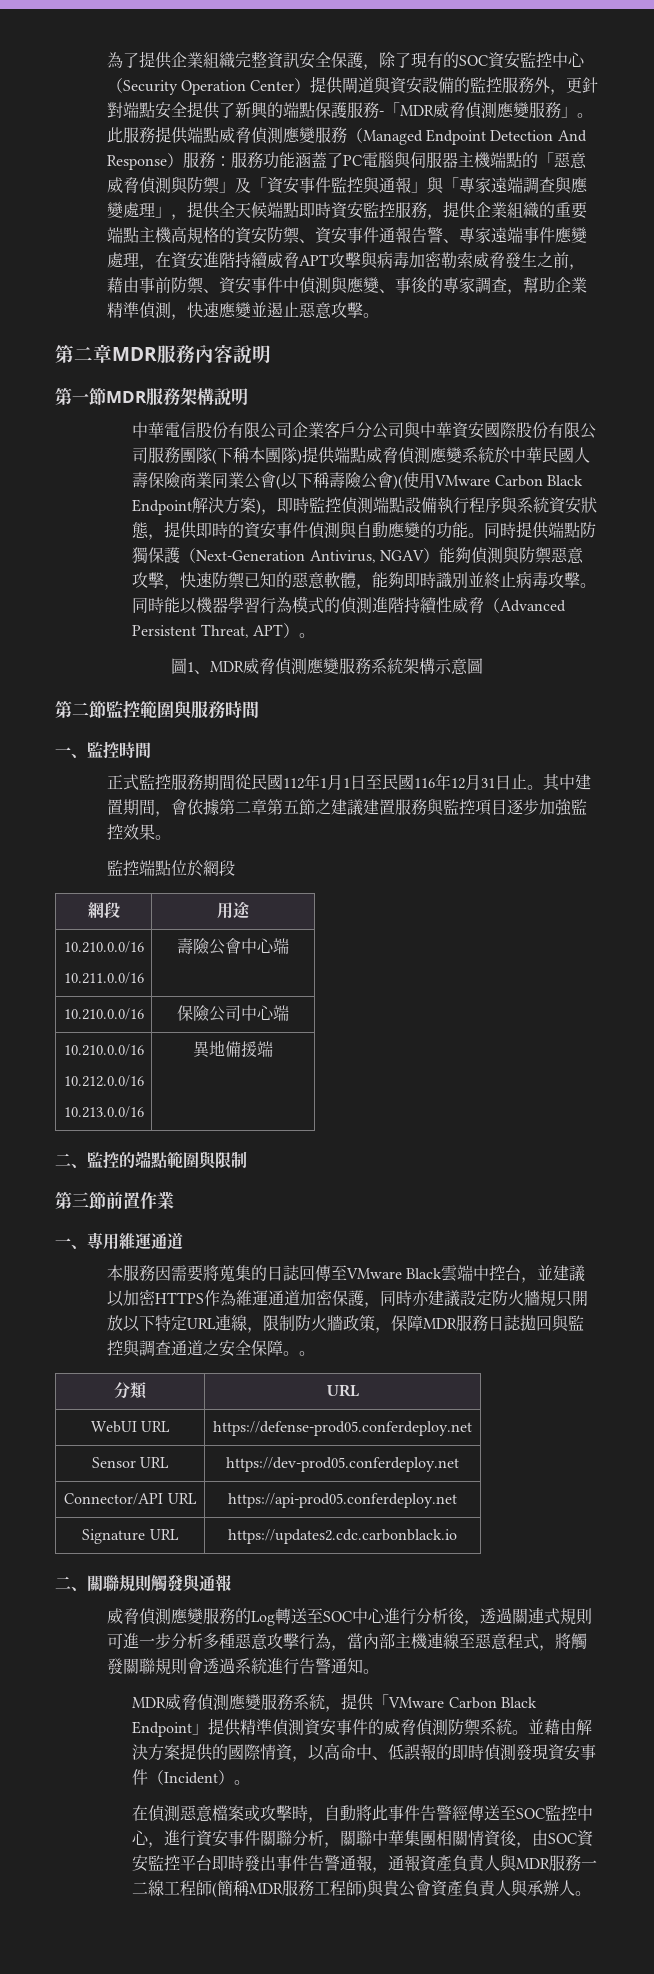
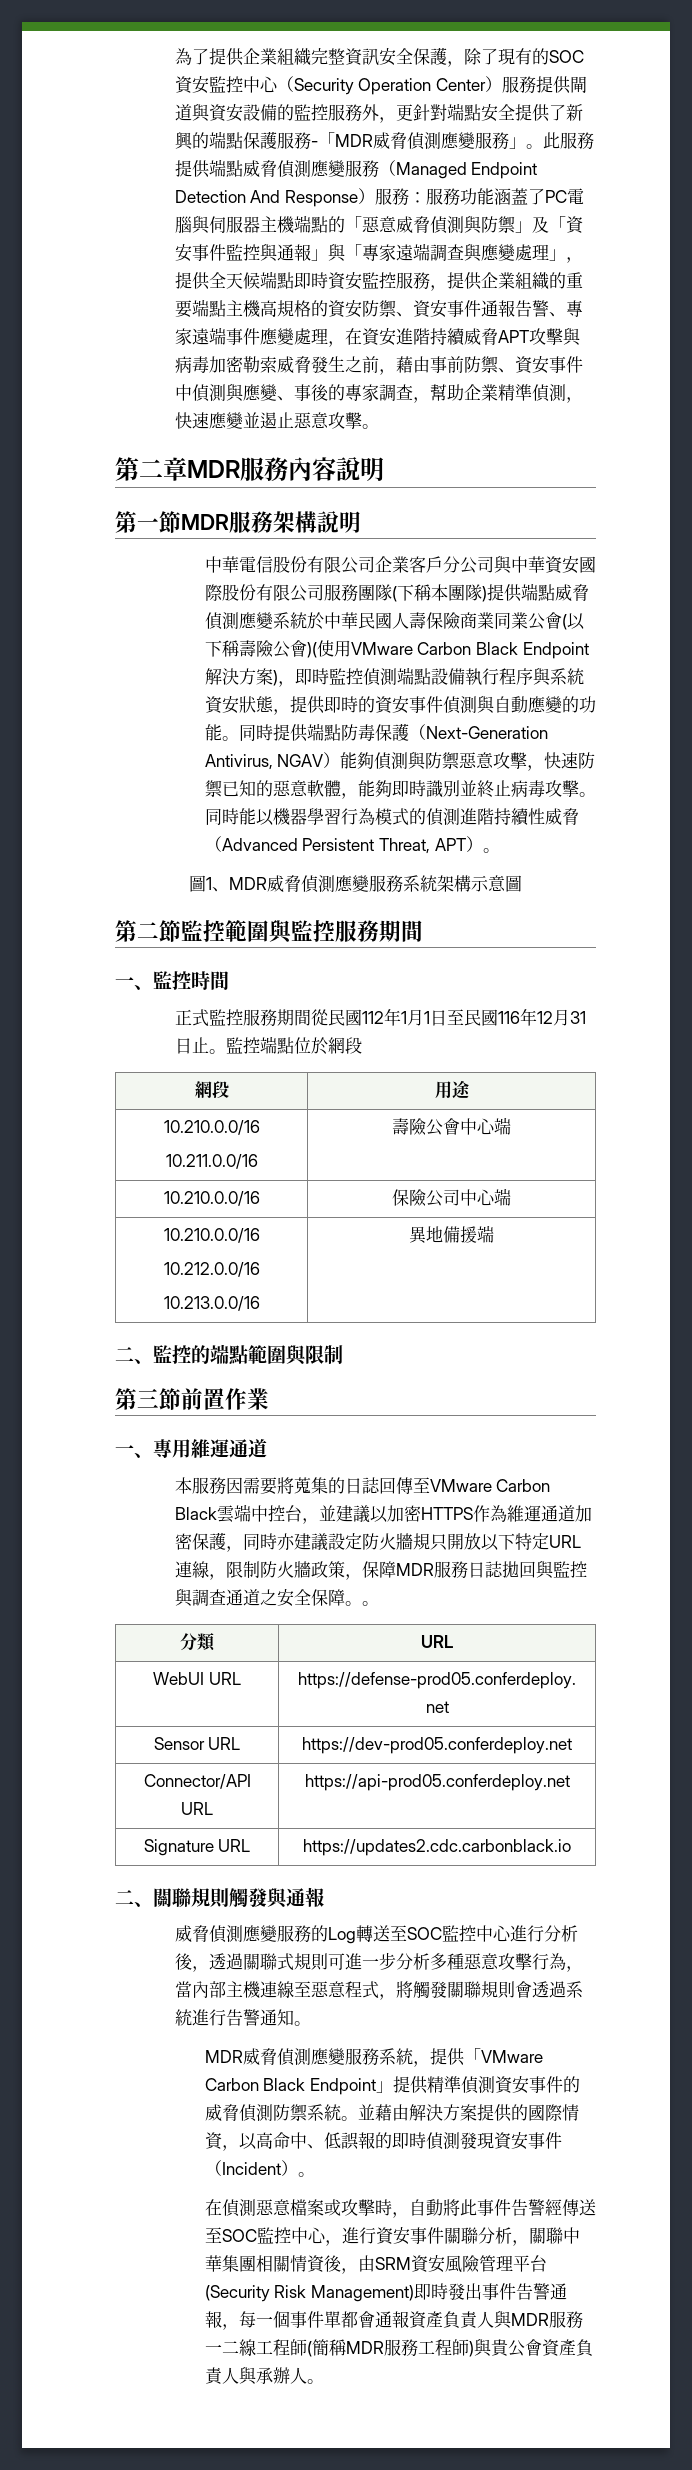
- 為了提供企業組織完整資訊安全保護，除了現有的SOC資安監控中心（Security Operation Center）提供閘道與資安設備的監控服務外，更針對端點安全提供了新興的端點保護服務-「MDR威脅偵測應變服務」。
+ 為了提供企業組織完整資訊安全保護，除了現有的SOC資安監控中心（Security Operation Center）服務提供閘道與資安設備的監控服務外，更針對端點安全提供了新興的端點保護服務-「MDR威脅偵測應變服務」。
- 同時提供端點防獨保護（Next-Generation Antivirus, NGAV）能夠偵測與防禦惡意攻擊，快速防禦已知的惡意軟體，能夠即時識別並終止病毒攻擊。
+ 同時提供端點防毒保護（Next-Generation Antivirus, NGAV）能夠偵測與防禦惡意攻擊，快速防禦已知的惡意軟體，能夠即時識別並終止病毒攻擊。
- 第二節監控範圍與服務時間
+ 第二節監控範圍與監控服務期間
- 正式監控服務期間從民國112年1月1日至民國116年12月31日止。其中建置期間，會依據第二章第五節之建議建置服務與監控項目逐步加強監控效果。
- 監控端點位於網段
+ 正式監控服務期間從民國112年1月1日至民國116年12月31日止。監控端點位於網段
- 本服務因需要將蒐集的日誌回傳至VMware Black雲端中控台，並建議以加密HTTPS作為維運通道加密保護，同時亦建議設定防火牆規只開放以下特定URL連線，限制防火牆政策，保障MDR服務日誌拋回與監控與調查通道之安全保障。
+ 本服務因需要將蒐集的日誌回傳至VMware Carbon Black雲端中控台，並建議以加密HTTPS作為維運通道加密保護，同時亦建議設定防火牆規只開放以下特定URL連線，限制防火牆政策，保障MDR服務日誌拋回與監控與調查通道之安全保障。
- 威脅偵測應變服務的Log轉送至SOC中心進行分析後，透過關連式規則可進一步分析多種惡意攻擊行為，當內部主機連線至惡意程式，將觸發關聯規則會透過系統進行告警通知。
+ 威脅偵測應變服務的Log轉送至SOC監控中心進行分析後，透過關聯式規則可進一步分析多種惡意攻擊行為，當內部主機連線至惡意程式，將觸發關聯規則會透過系統進行告警通知。
- 在偵測惡意檔案或攻擊時，自動將此事件告警經傳送至SOC監控中心，進行資安事件關聯分析，關聯中華集團相關情資後，由SOC資安監控平台即時發出事件告警通報，通報資產負責人與MDR服務一二線工程師(簡稱MDR服務工程師)與貴公會資產負責人與承辦人。
+ 在偵測惡意檔案或攻擊時，自動將此事件告警經傳送至SOC監控中心，進行資安事件關聯分析，關聯中華集團相關情資後，由SRM資安風險管理平台(Security Risk Management)即時發出事件告警通報，每一個事件單都會通報資產負責人與MDR服務一二線工程師(簡稱MDR服務工程師)與貴公會資產負責人與承辦人。

